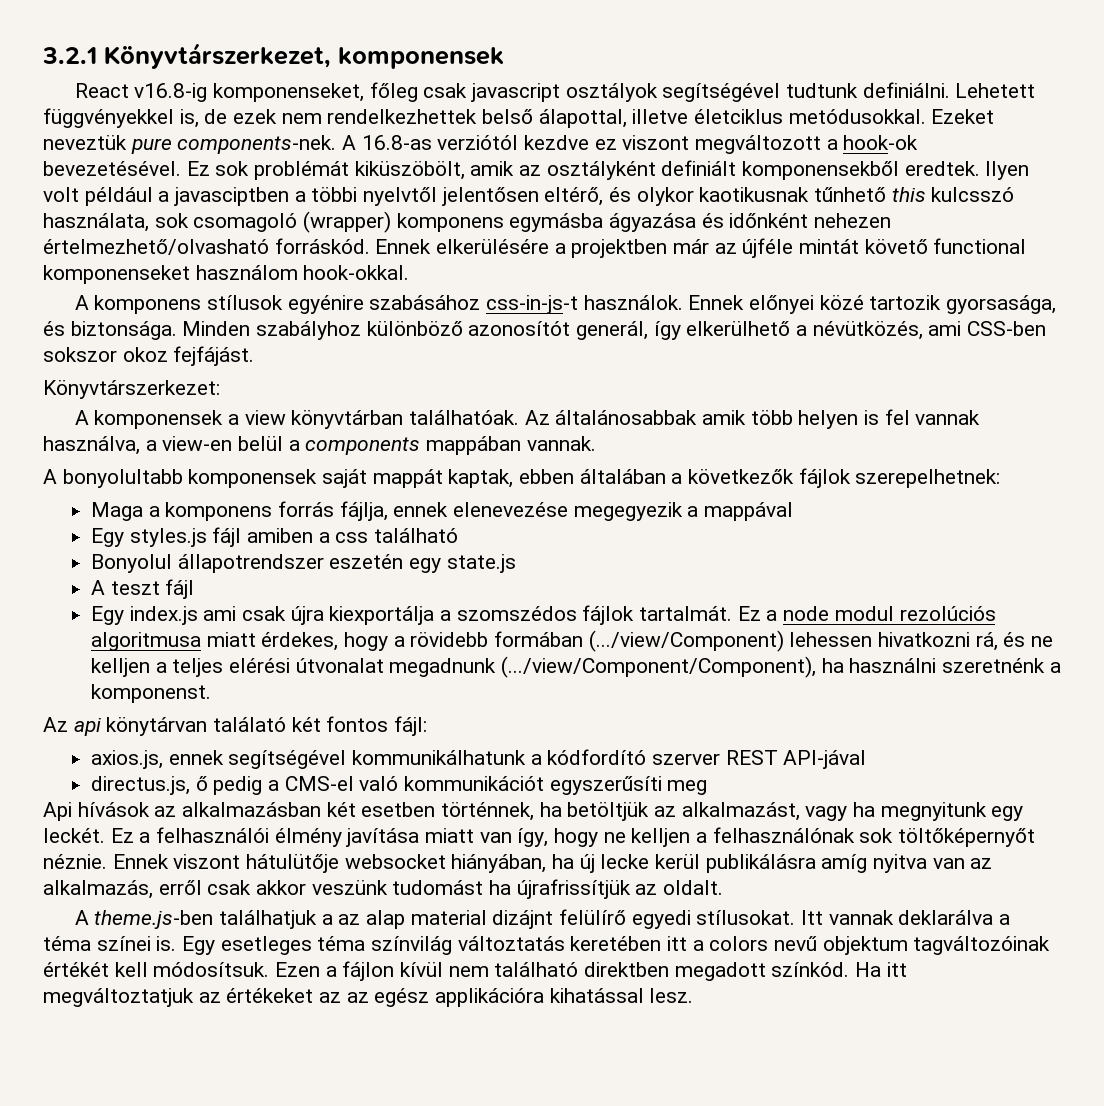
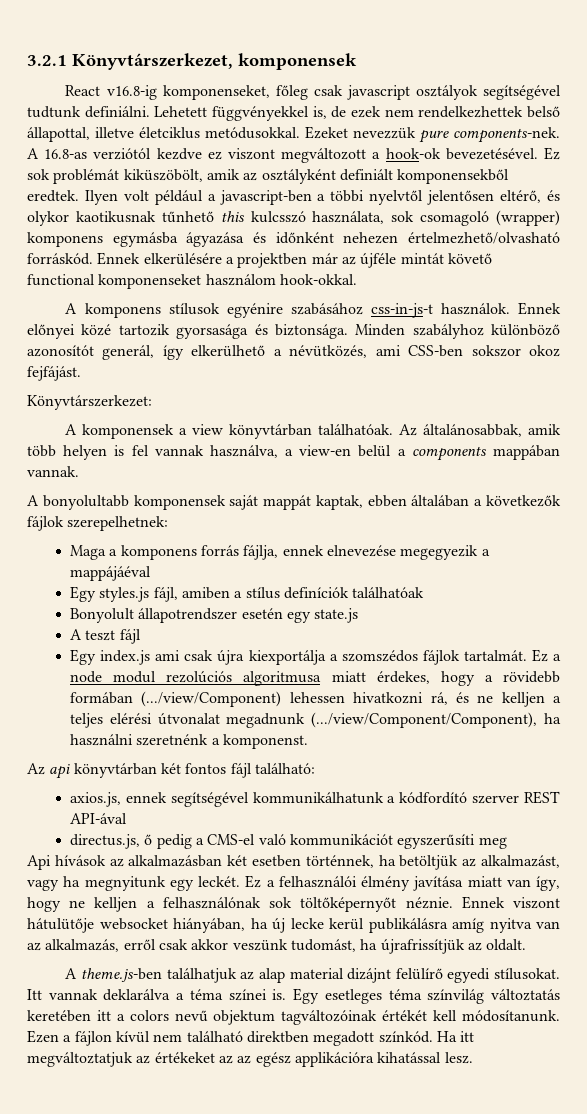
- Lehetett függvényekkel is, de ezek nem rendelkezhettek belső álapottal, illetve életciklus metódusokkal.
+ Lehetett függvényekkel is, de ezek nem rendelkezhettek belső állapottal, illetve életciklus metódusokkal.
- Ezeket neveztük pure components-nek.
+ Ezeket nevezzük pure components-nek.
- Ilyen volt például a javasciptben a többi nyelvtől jelentősen eltérő, és olykor kaotikusnak tűnhető this kulcsszó használata, sok csomagoló (wrapper) komponens egymásba ágyazása és időnként nehezen értelmezhető/olvasható forráskód.
+ Ilyen volt például a javascript-ben a többi nyelvtől jelentősen eltérő, és olykor kaotikusnak tűnhető this kulcsszó használata, sok csomagoló (wrapper) komponens egymásba ágyazása és időnként nehezen értelmezhető/olvasható forráskód.
- Ennek előnyei közé tartozik gyorsasága, és biztonsága.
+ Ennek előnyei közé tartozik gyorsasága és biztonsága.
- Az általánosabbak amik több helyen is fel vannak használva, a view-en belül a components mappában vannak.
+ Az általánosabbak, amik több helyen is fel vannak használva, a view-en belül a components mappában vannak.
- Maga a komponens forrás fájlja, ennek elenevezése megegyezik a mappával
+ Maga a komponens forrás fájlja, ennek elnevezése megegyezik a mappájáéval
- Egy styles.js fájl amiben a css található
- Bonyolul állapotrendszer eszetén egy state.js
+ Egy styles.js fájl, amiben a stílus definíciók találhatóak
+ Bonyolult állapotrendszer esetén egy state.js
- Az api könytárvan találató két fontos fájl:
+ Az api könyvtárban két fontos fájl található:
- axios.js, ennek segítségével kommunikálhatunk a kódfordító szerver REST API-jával
+ axios.js, ennek segítségével kommunikálhatunk a kódfordító szerver REST API-ával
- Ennek viszont hátulütője websocket hiányában, ha új lecke kerül publikálásra amíg nyitva van az alkalmazás, erről csak akkor veszünk tudomást ha újrafrissítjük az oldalt.
+ Ennek viszont hátulütője websocket hiányában, ha új lecke kerül publikálásra amíg nyitva van az alkalmazás, erről csak akkor veszünk tudomást, ha újrafrissítjük az oldalt.
- A theme.js-ben találhatjuk a az alap material dizájnt felülírő egyedi stílusokat.
+ A theme.js-ben találhatjuk az alap material dizájnt felülírő egyedi stílusokat.
- Egy esetleges téma színvilág változtatás keretében itt a colors nevű objektum tagváltozóinak értékét kell módosítsuk.
+ Egy esetleges téma színvilág változtatás keretében itt a colors nevű objektum tagváltozóinak értékét kell módosítanunk.

